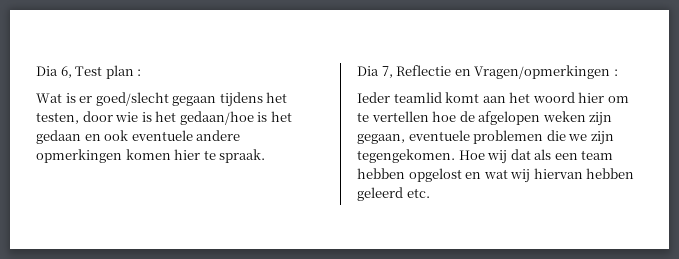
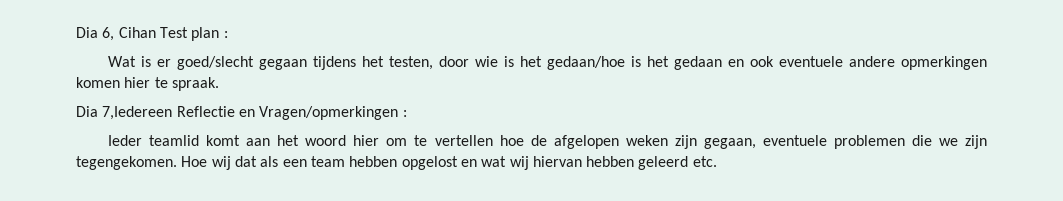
- Dia 6, Test plan :
+ Dia 6, Cihan Test plan :
- Dia 7, Reflectie en Vragen/opmerkingen :
+ Dia 7,Iedereen Reflectie en Vragen/opmerkingen :

